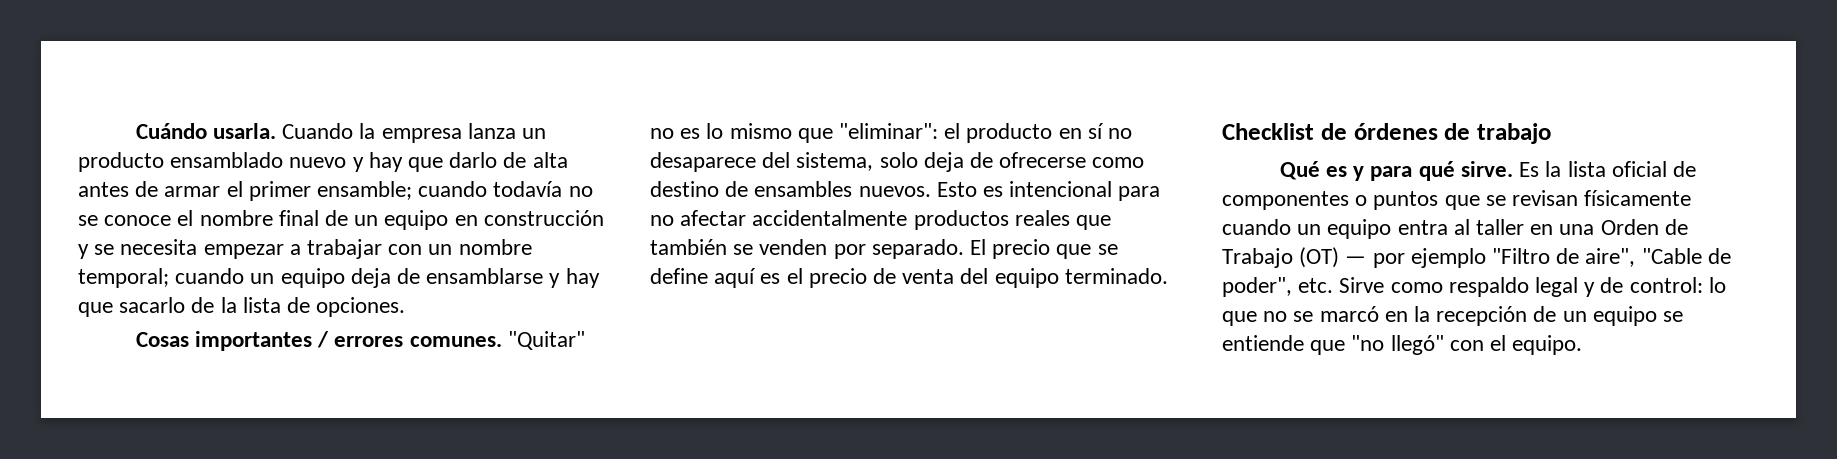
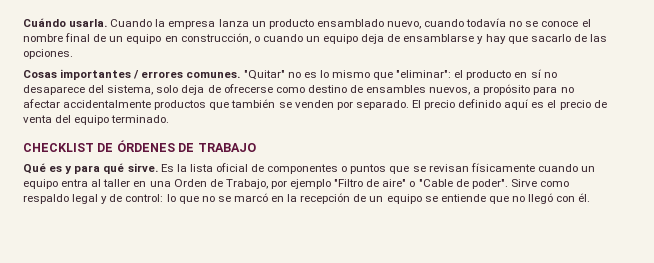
- Cuando la empresa lanza un producto ensamblado nuevo y hay que darlo de alta antes de armar el primer ensamble; cuando todavía no se conoce el nombre final de un equipo en construcción y se necesita empezar a trabajar con un nombre temporal; cuando un equipo deja de ensamblarse y hay que sacarlo de la lista de opciones.
+ Cuando la empresa lanza un producto ensamblado nuevo, cuando todavía no se conoce el nombre final de un equipo en construcción, o cuando un equipo deja de ensamblarse y hay que sacarlo de las opciones.
- "Quitar" no es lo mismo que "eliminar": el producto en sí no desaparece del sistema, solo deja de ofrecerse como destino de ensambles nuevos. Esto es intencional para no afectar accidentalmente productos reales que también se venden por separado.
+ "Quitar" no es lo mismo que "eliminar": el producto en sí no desaparece del sistema, solo deja de ofrecerse como destino de ensambles nuevos, a propósito para no afectar accidentalmente productos que también se venden por separado.
- El precio que se define aquí es el precio de venta del equipo terminado.
+ El precio definido aquí es el precio de venta del equipo terminado.
- Checklist de órdenes de trabajo
+ CHECKLIST DE ÓRDENES DE TRABAJO
- Es la lista oficial de componentes o puntos que se revisan físicamente cuando un equipo entra al taller en una Orden de Trabajo (OT) — por ejemplo "Filtro de aire", "Cable de poder", etc. Sirve como respaldo legal y de control: lo que no se marcó en la recepción de un equipo se entiende que "no llegó" con el equipo.
+ Es la lista oficial de componentes o puntos que se revisan físicamente cuando un equipo entra al taller en una Orden de Trabajo, por ejemplo "Filtro de aire" o "Cable de poder". Sirve como respaldo legal y de control: lo que no se marcó en la recepción de un equipo se entiende que no llegó con él.

